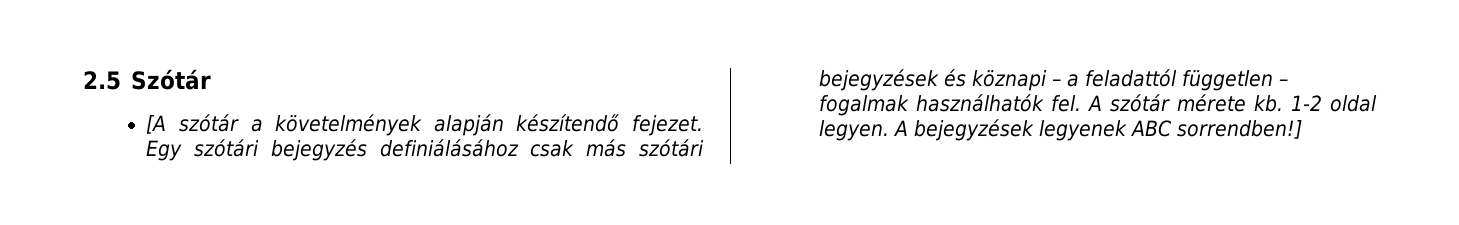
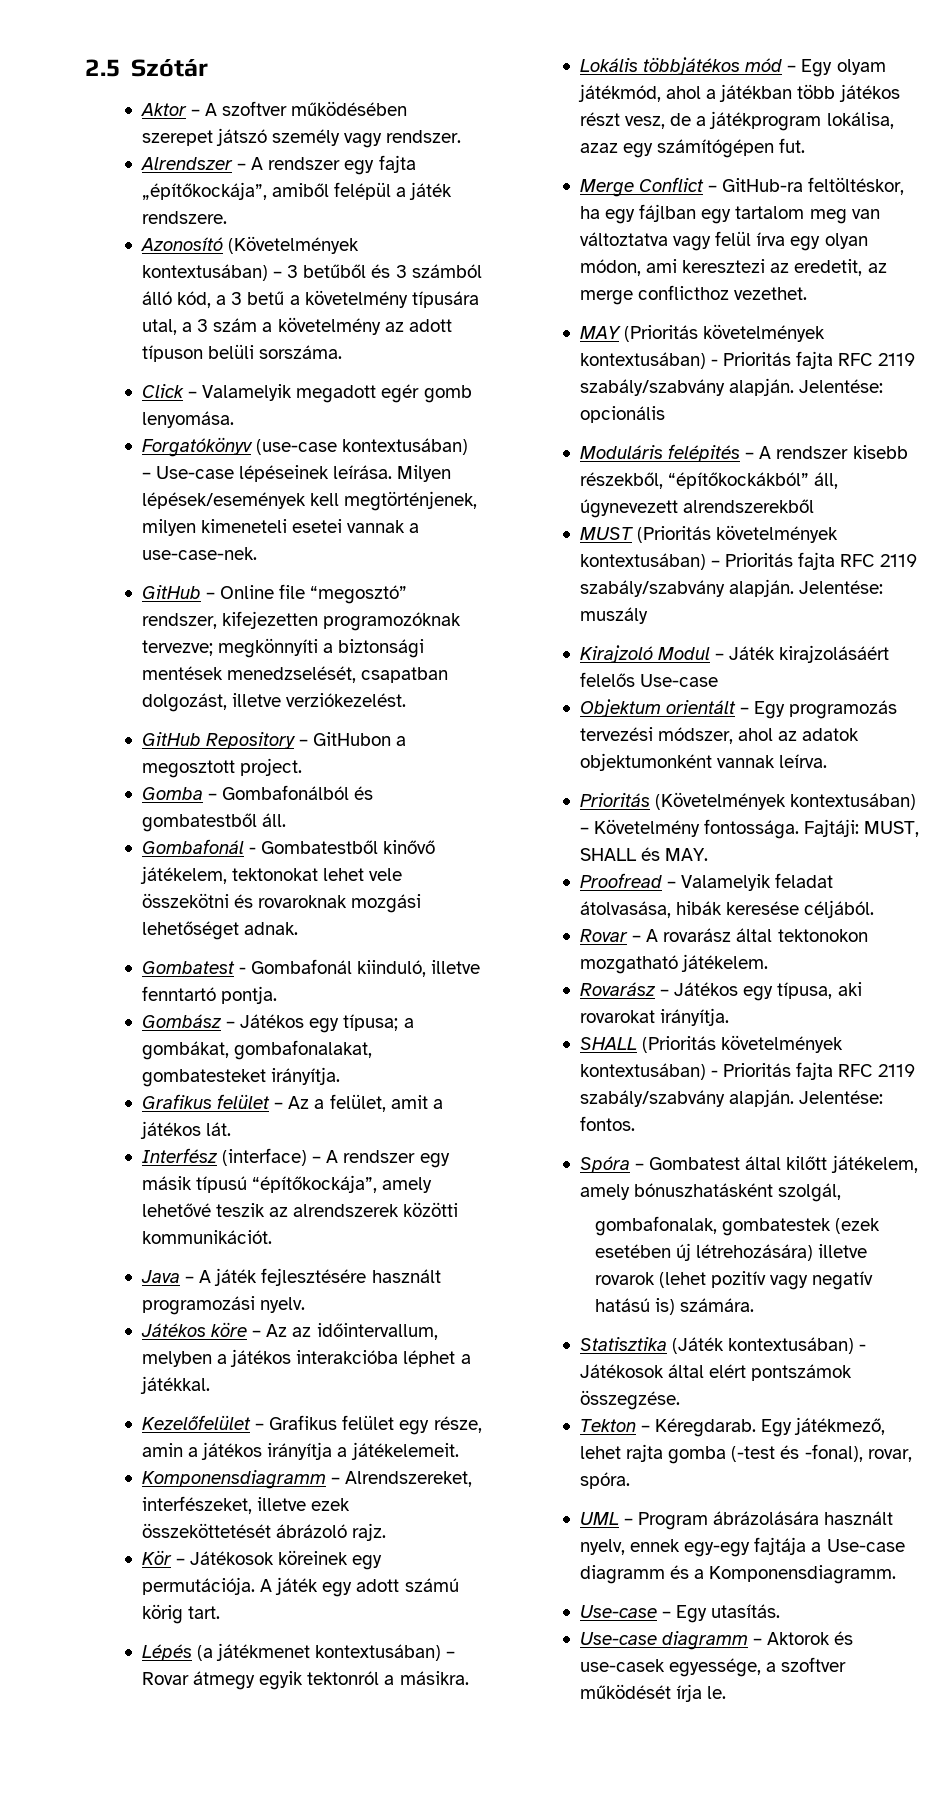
- [A szótár a követelmények alapján készítendő fejezet. Egy szótári bejegyzés definiálásához csak más szótári bejegyzések és köznapi – a feladattól független – fogalmak használhatók fel. A szótár mérete kb. 1-2 oldal legyen. A bejegyzések legyenek ABC sorrendben!]
+ Aktor – A szoftver működésében szerepet játszó személy vagy rendszer.
+ Alrendszer – A rendszer egy fajta „építőkockája”, amiből felépül a játék rendszere.
+ Azonosító (Követelmények kontextusában) – 3 betűből és 3 számból álló kód, a 3 betű a követelmény típusára utal, a 3 szám a követelmény az adott típuson belüli sorszáma.
+ Click – Valamelyik megadott egér gomb lenyomása.
+ Forgatókönyv (use-case kontextusában) – Use-case lépéseinek leírása. Milyen lépések/események kell megtörténjenek, milyen kimeneteli esetei vannak a use-case-nek.
+ GitHub – Online file “megosztó” rendszer, kifejezetten programozóknak tervezve; megkönnyíti a biztonsági mentések menedzselését, csapatban dolgozást, illetve verziókezelést.
+ GitHub Repository – GitHubon a megosztott project.
+ Gomba – Gombafonálból és gombatestből áll.
+ Gombafonál - Gombatestből kinővő játékelem, tektonokat lehet vele összekötni és rovaroknak mozgási lehetőséget adnak.
+ Gombatest - Gombafonál kiinduló, illetve fenntartó pontja.
+ Gombász – Játékos egy típusa; a gombákat, gombafonalakat, gombatesteket irányítja.
+ Grafikus felület – Az a felület, amit a játékos lát.
+ Interfész (interface) – A rendszer egy másik típusú “építőkockája”, amely lehetővé teszik az alrendszerek közötti kommunikációt.
+ Java – A játék fejlesztésére használt programozási nyelv.
+ Játékos köre – Az az időintervallum, melyben a játékos interakcióba léphet a játékkal.
+ Kezelőfelület – Grafikus felület egy része, amin a játékos irányítja a játékelemeit.
+ Komponensdiagramm – Alrendszereket, interfészeket, illetve ezek összeköttetését ábrázoló rajz.
+ Kör – Játékosok köreinek egy permutációja. A játék egy adott számú körig tart.
+ Lépés (a játékmenet kontextusában) – Rovar átmegy egyik tektonról a másikra.
+ Lokális többjátékos mód – Egy olyam játékmód, ahol a játékban több játékos részt vesz, de a játékprogram lokálisa, azaz egy számítógépen fut.
+ Merge Conflict – GitHub-ra feltöltéskor, ha egy fájlban egy tartalom meg van változtatva vagy felül írva egy olyan módon, ami keresztezi az eredetit, az merge conflicthoz vezethet.
+ MAY (Prioritás követelmények kontextusában) - Prioritás fajta RFC 2119 szabály/szabvány alapján. Jelentése: opcionális
+ Moduláris felépités – A rendszer kisebb részekből, “építőkockákból” áll, úgynevezett alrendszerekből
+ MUST (Prioritás követelmények kontextusában) – Prioritás fajta RFC 2119 szabály/szabvány alapján. Jelentése: muszály
+ Kirajzoló Modul – Játék kirajzolásáért felelős Use-case
+ Objektum orientált – Egy programozás tervezési módszer, ahol az adatok objektumonként vannak leírva.
+ Prioritás (Követelmények kontextusában) – Követelmény fontossága. Fajtáji: MUST, SHALL és MAY.
+ Proofread – Valamelyik feladat átolvasása, hibák keresése céljából.
+ Rovar – A rovarász által tektonokon mozgatható játékelem.
+ Rovarász – Játékos egy típusa, aki rovarokat irányítja.
+ SHALL (Prioritás követelmények kontextusában) - Prioritás fajta RFC 2119 szabály/szabvány alapján. Jelentése: fontos.
+ Spóra – Gombatest által kilőtt játékelem, amely bónuszhatásként szolgál,
+ gombafonalak, gombatestek (ezek esetében új létrehozására) illetve rovarok (lehet pozitív vagy negatív hatású is) számára.
+ Statisztika (Játék kontextusában) - Játékosok által elért pontszámok összegzése.
+ Tekton – Kéregdarab. Egy játékmező, lehet rajta gomba (-test és -fonal), rovar, spóra.
+ UML – Program ábrázolására használt nyelv, ennek egy-egy fajtája a Use-case diagramm és a Komponensdiagramm.
+ Use-case – Egy utasítás.
+ Use-case diagramm – Aktorok és use-casek egyessége, a szoftver működését írja le.

